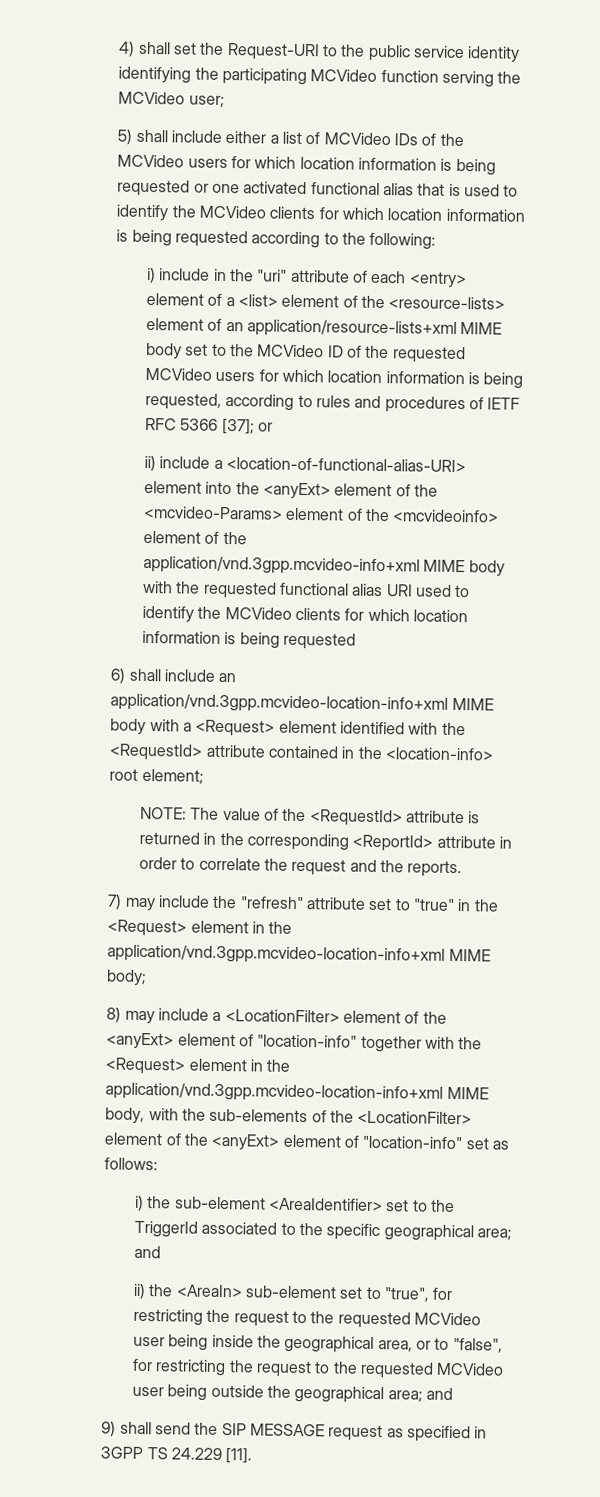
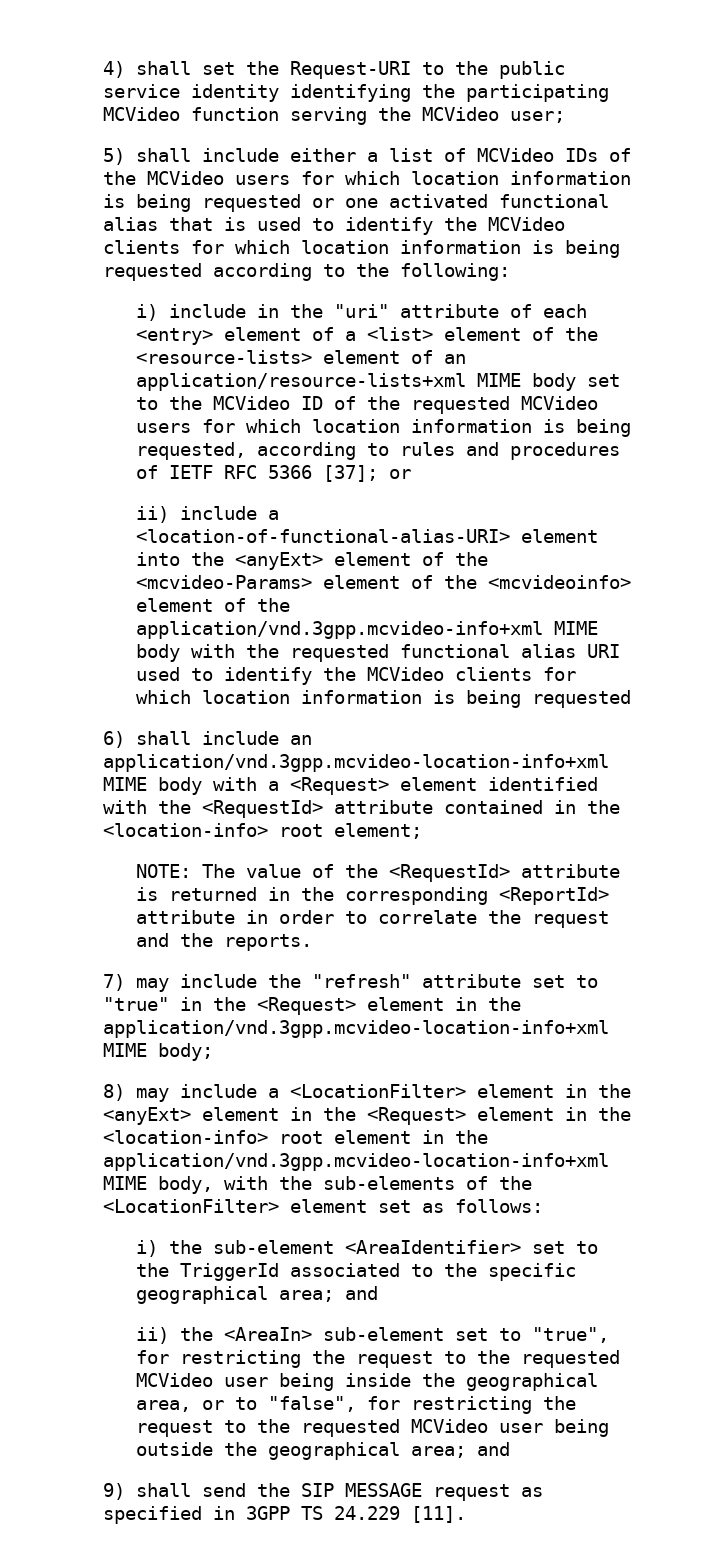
- 8) may include a <LocationFilter> element of the <anyExt> element of "location-info" together with the <Request> element in the application/vnd.3gpp.mcvideo-location-info+xml MIME body, with the sub-elements of the <LocationFilter> element of the <anyExt> element of "location-info" set as follows:
+ 8) may include a <LocationFilter> element in the <anyExt> element in the <Request> element in the <location-info> root element in the application/vnd.3gpp.mcvideo-location-info+xml MIME body, with the sub-elements of the <LocationFilter> element set as follows:

